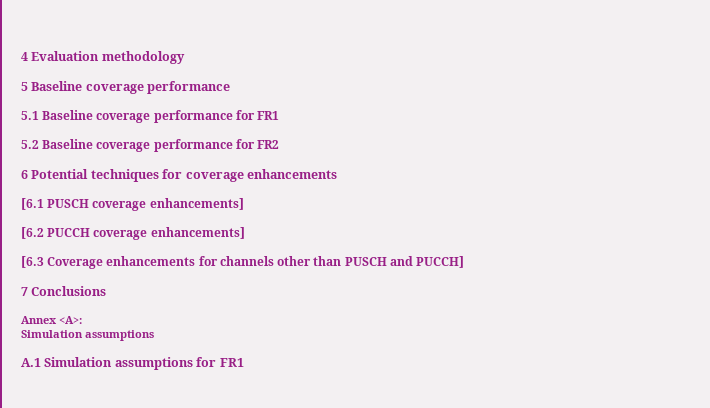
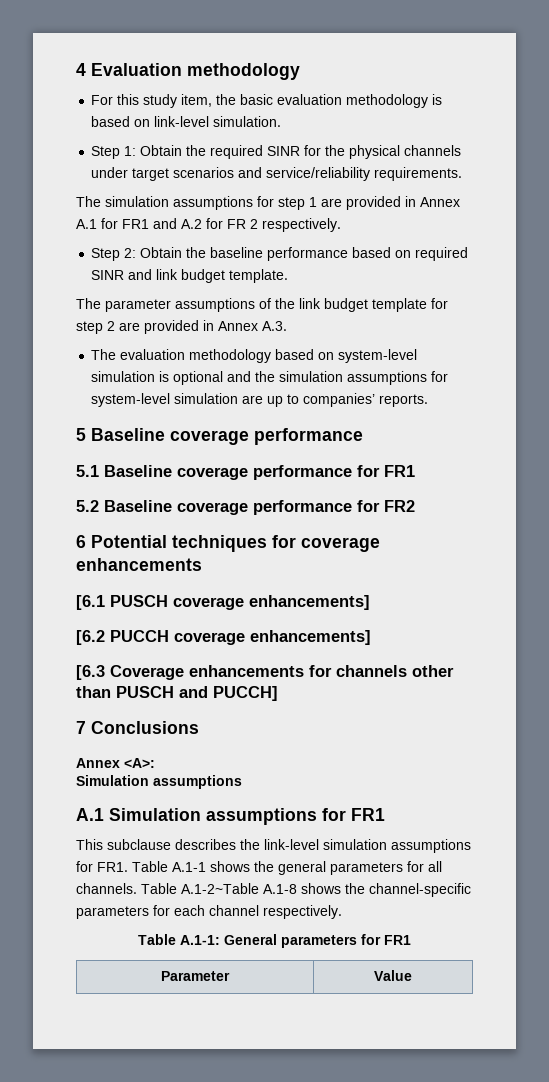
+ For this study item, the basic evaluation methodology is based on link-level simulation.
+ Step 1: Obtain the required SINR for the physical channels under target scenarios and service/reliability requirements.
+ The simulation assumptions for step 1 are provided in Annex A.1 for FR1 and A.2 for FR 2 respectively.
+ Step 2: Obtain the baseline performance based on required SINR and link budget template.
+ The parameter assumptions of the link budget template for step 2 are provided in Annex A.3.
+ The evaluation methodology based on system-level simulation is optional and the simulation assumptions for system-level simulation are up to companies’ reports.
+ This subclause describes the link-level simulation assumptions for FR1. Table A.1-1 shows the general parameters for all channels. Table A.1-2~Table A.1-8 shows the channel-specific parameters for each channel respectively.
+ Table A.1-1: General parameters for FR1
+ Parameter | Value

